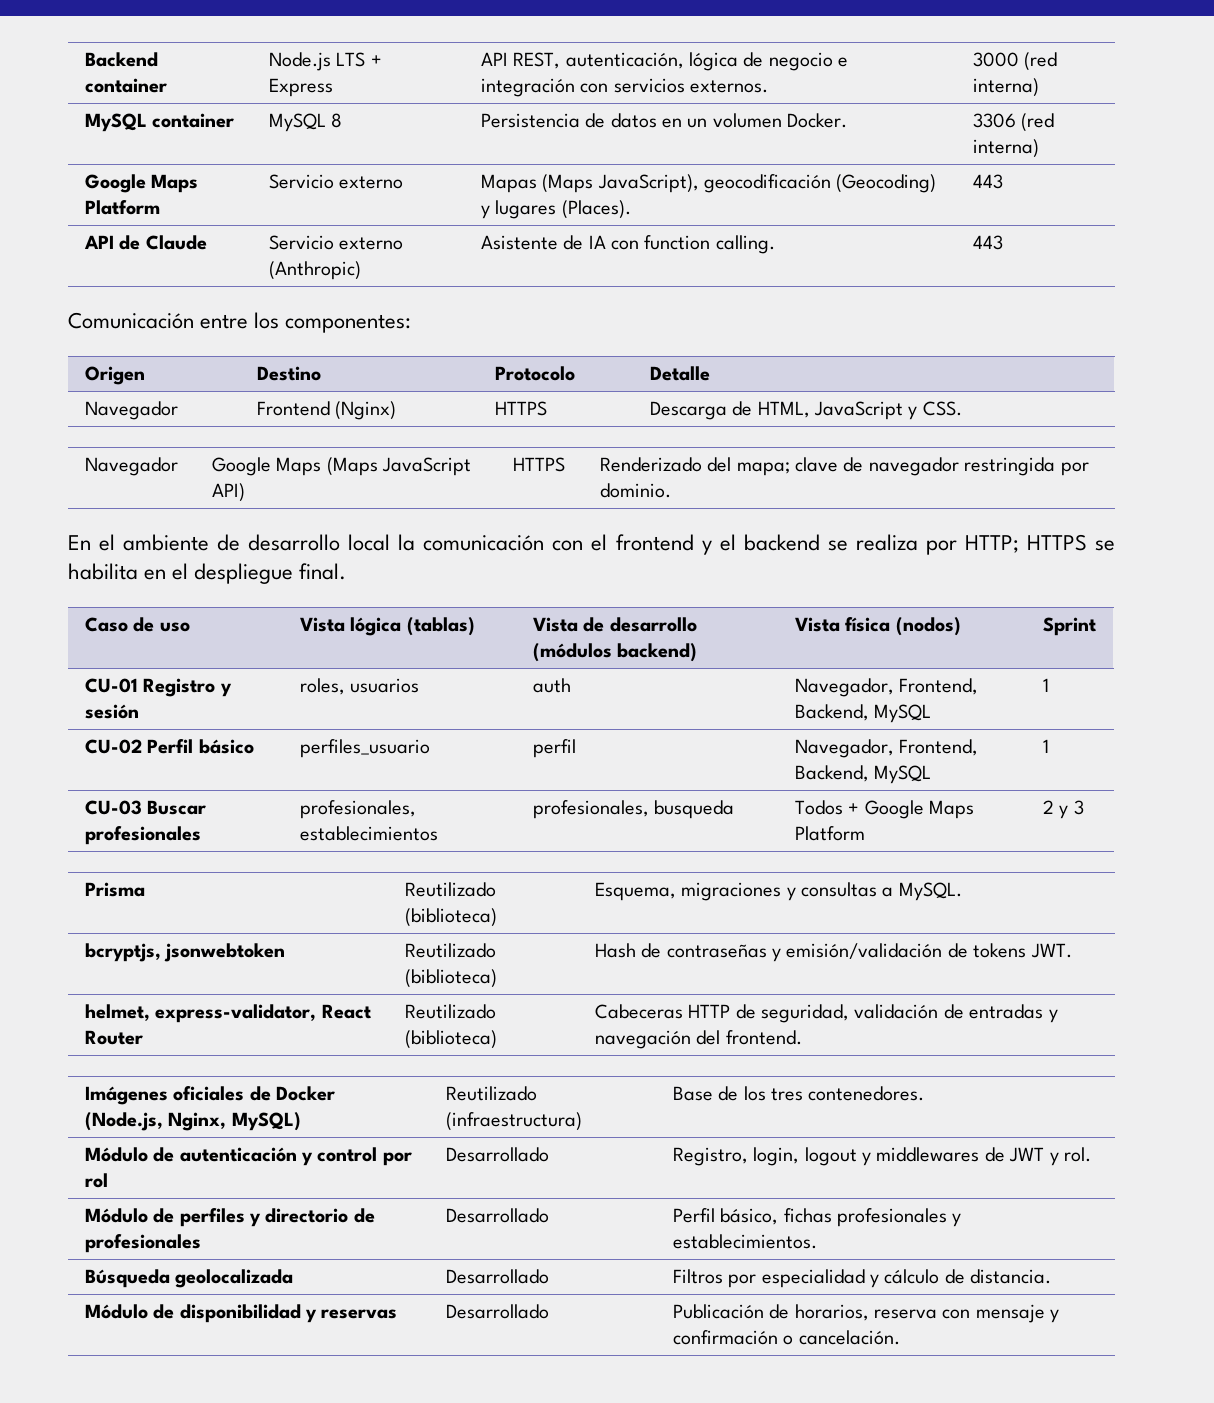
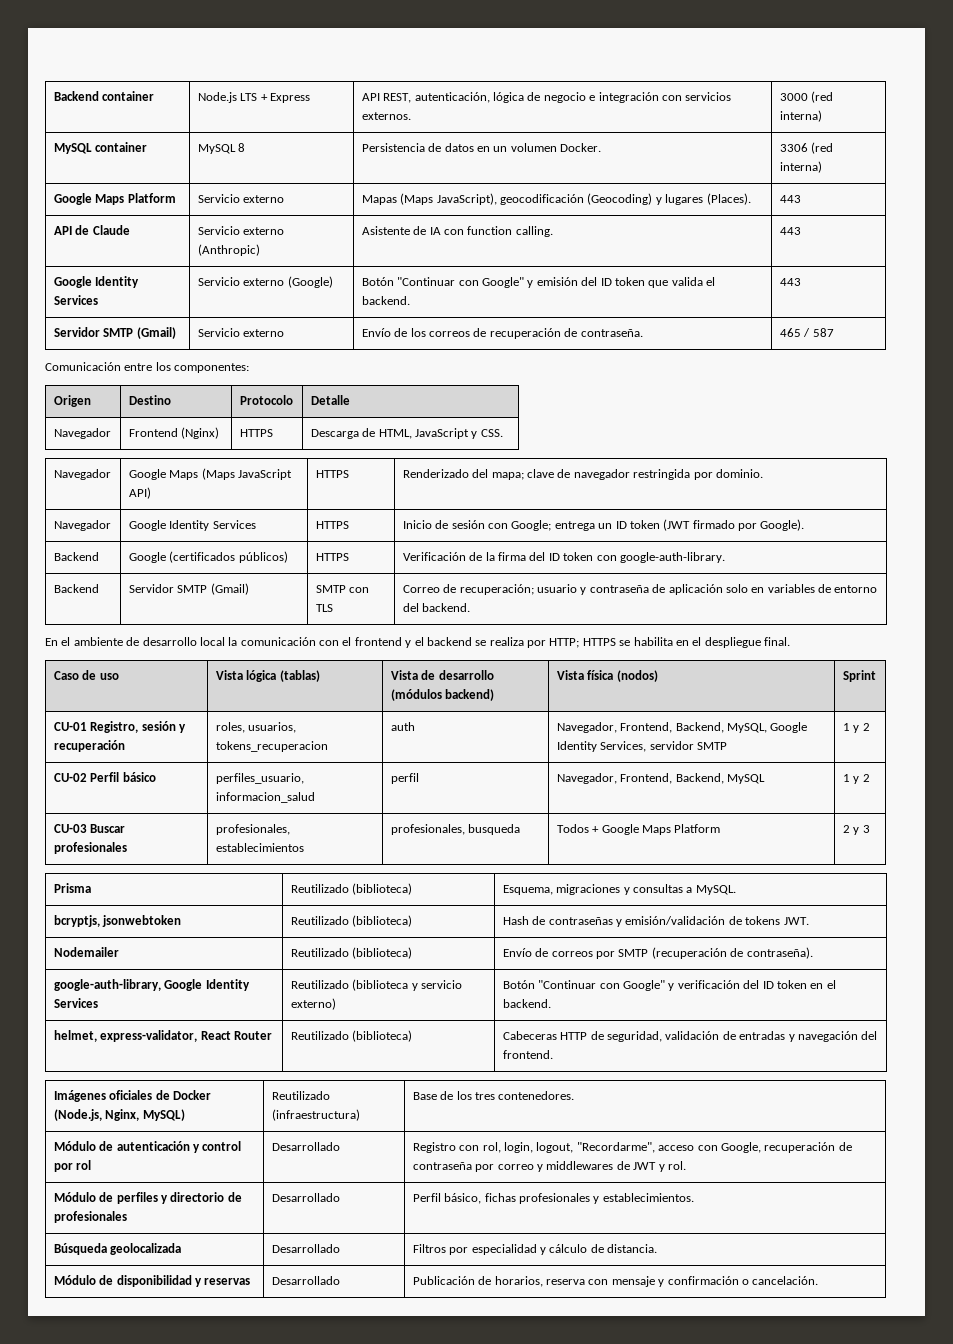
+ Google Identity Services | Servicio externo (Google) | Botón "Continuar con Google" y emisión del ID token que valida el backend. | 443
+ Servidor SMTP (Gmail) | Servicio externo | Envío de los correos de recuperación de contraseña. | 465 / 587
+ Navegador | Google Identity Services | HTTPS | Inicio de sesión con Google; entrega un ID token (JWT firmado por Google).
+ Backend | Google (certificados públicos) | HTTPS | Verificación de la firma del ID token con google-auth-library.
+ Backend | Servidor SMTP (Gmail) | SMTP con TLS | Correo de recuperación; usuario y contraseña de aplicación solo en variables de entorno del backend.
- CU-01 Registro y sesión | roles, usuarios | auth | Navegador, Frontend, Backend, MySQL | 1
+ CU-01 Registro, sesión y recuperación | roles, usuarios, tokens_recuperacion | auth | Navegador, Frontend, Backend, MySQL, Google Identity Services, servidor SMTP | 1 y 2
- CU-02 Perfil básico | perfiles_usuario | perfil | Navegador, Frontend, Backend, MySQL | 1
+ CU-02 Perfil básico | perfiles_usuario, informacion_salud | perfil | Navegador, Frontend, Backend, MySQL | 1 y 2
+ Nodemailer | Reutilizado (biblioteca) | Envío de correos por SMTP (recuperación de contraseña).
+ google-auth-library, Google Identity Services | Reutilizado (biblioteca y servicio externo) | Botón "Continuar con Google" y verificación del ID token en el backend.
- Módulo de autenticación y control por rol | Desarrollado | Registro, login, logout y middlewares de JWT y rol.
+ Módulo de autenticación y control por rol | Desarrollado | Registro con rol, login, logout, "Recordarme", acceso con Google, recuperación de contraseña por correo y middlewares de JWT y rol.

